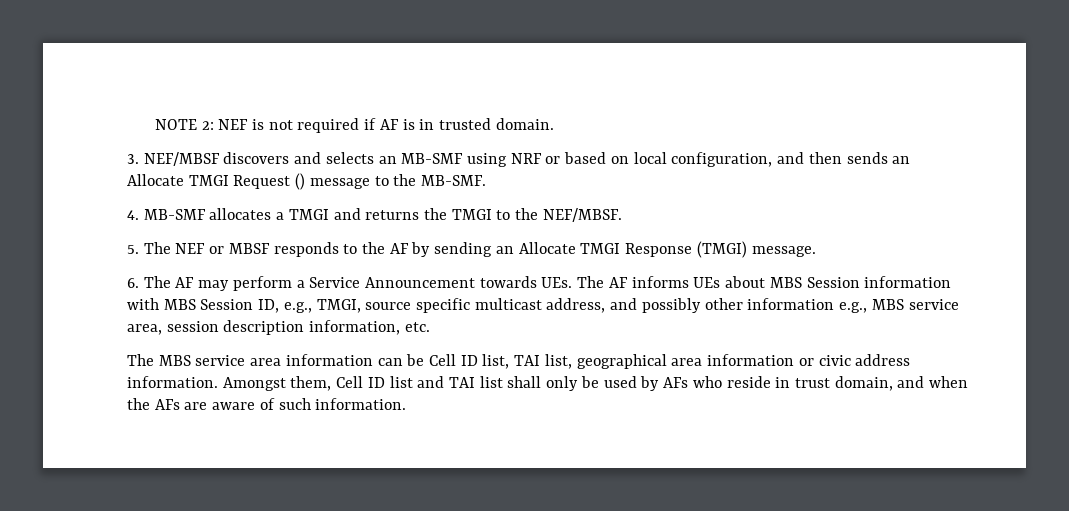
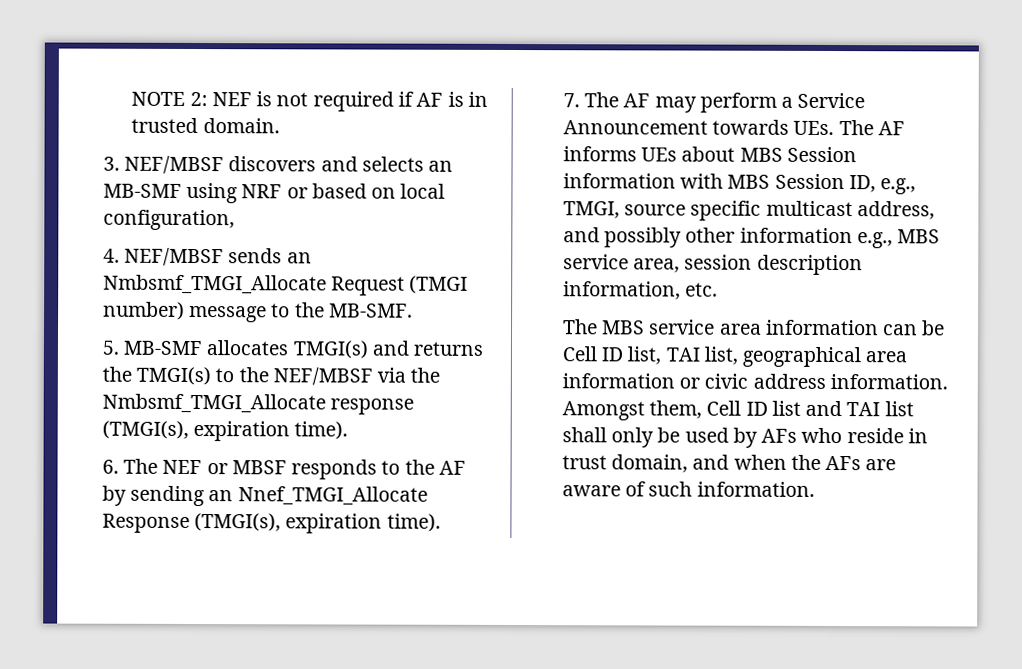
- 3. NEF/MBSF discovers and selects an MB-SMF using NRF or based on local configuration, and then sends an Allocate TMGI Request () message to the MB-SMF.
+ 3. NEF/MBSF discovers and selects an MB-SMF using NRF or based on local configuration,
+ 4. NEF/MBSF sends an Nmbsmf_TMGI_Allocate Request (TMGI number) message to the MB-SMF.
- 4. MB-SMF allocates a TMGI and returns the TMGI to the NEF/MBSF.
- 5. The NEF or MBSF responds to the AF by sending an Allocate TMGI Response (TMGI) message.
- 6. The AF may perform a Service Announcement towards UEs. The AF informs UEs about MBS Session information with MBS Session ID, e.g., TMGI, source specific multicast address, and possibly other information e.g., MBS service area, session description information, etc.
+ 5. MB-SMF allocates TMGI(s) and returns the TMGI(s) to the NEF/MBSF via the Nmbsmf_TMGI_Allocate response (TMGI(s), expiration time).
+ 6. The NEF or MBSF responds to the AF by sending an Nnef_TMGI_Allocate Response (TMGI(s), expiration time).
+ 7. The AF may perform a Service Announcement towards UEs. The AF informs UEs about MBS Session information with MBS Session ID, e.g., TMGI, source specific multicast address, and possibly other information e.g., MBS service area, session description information, etc.

